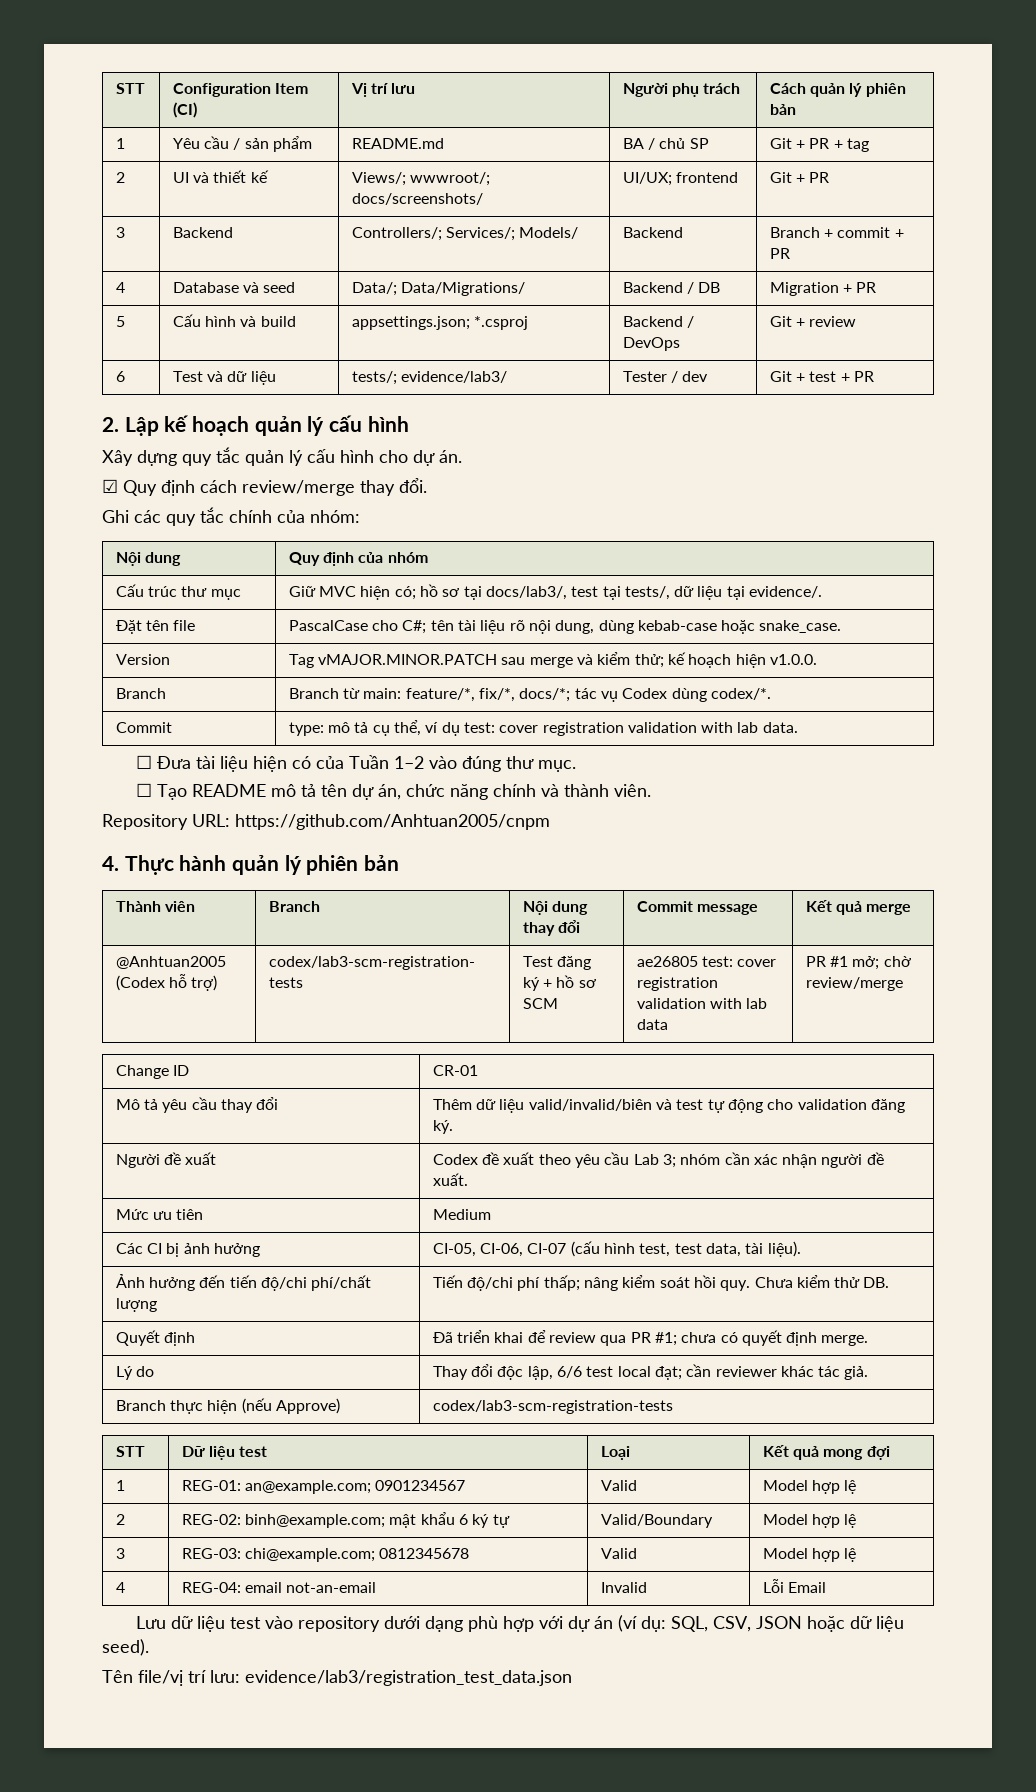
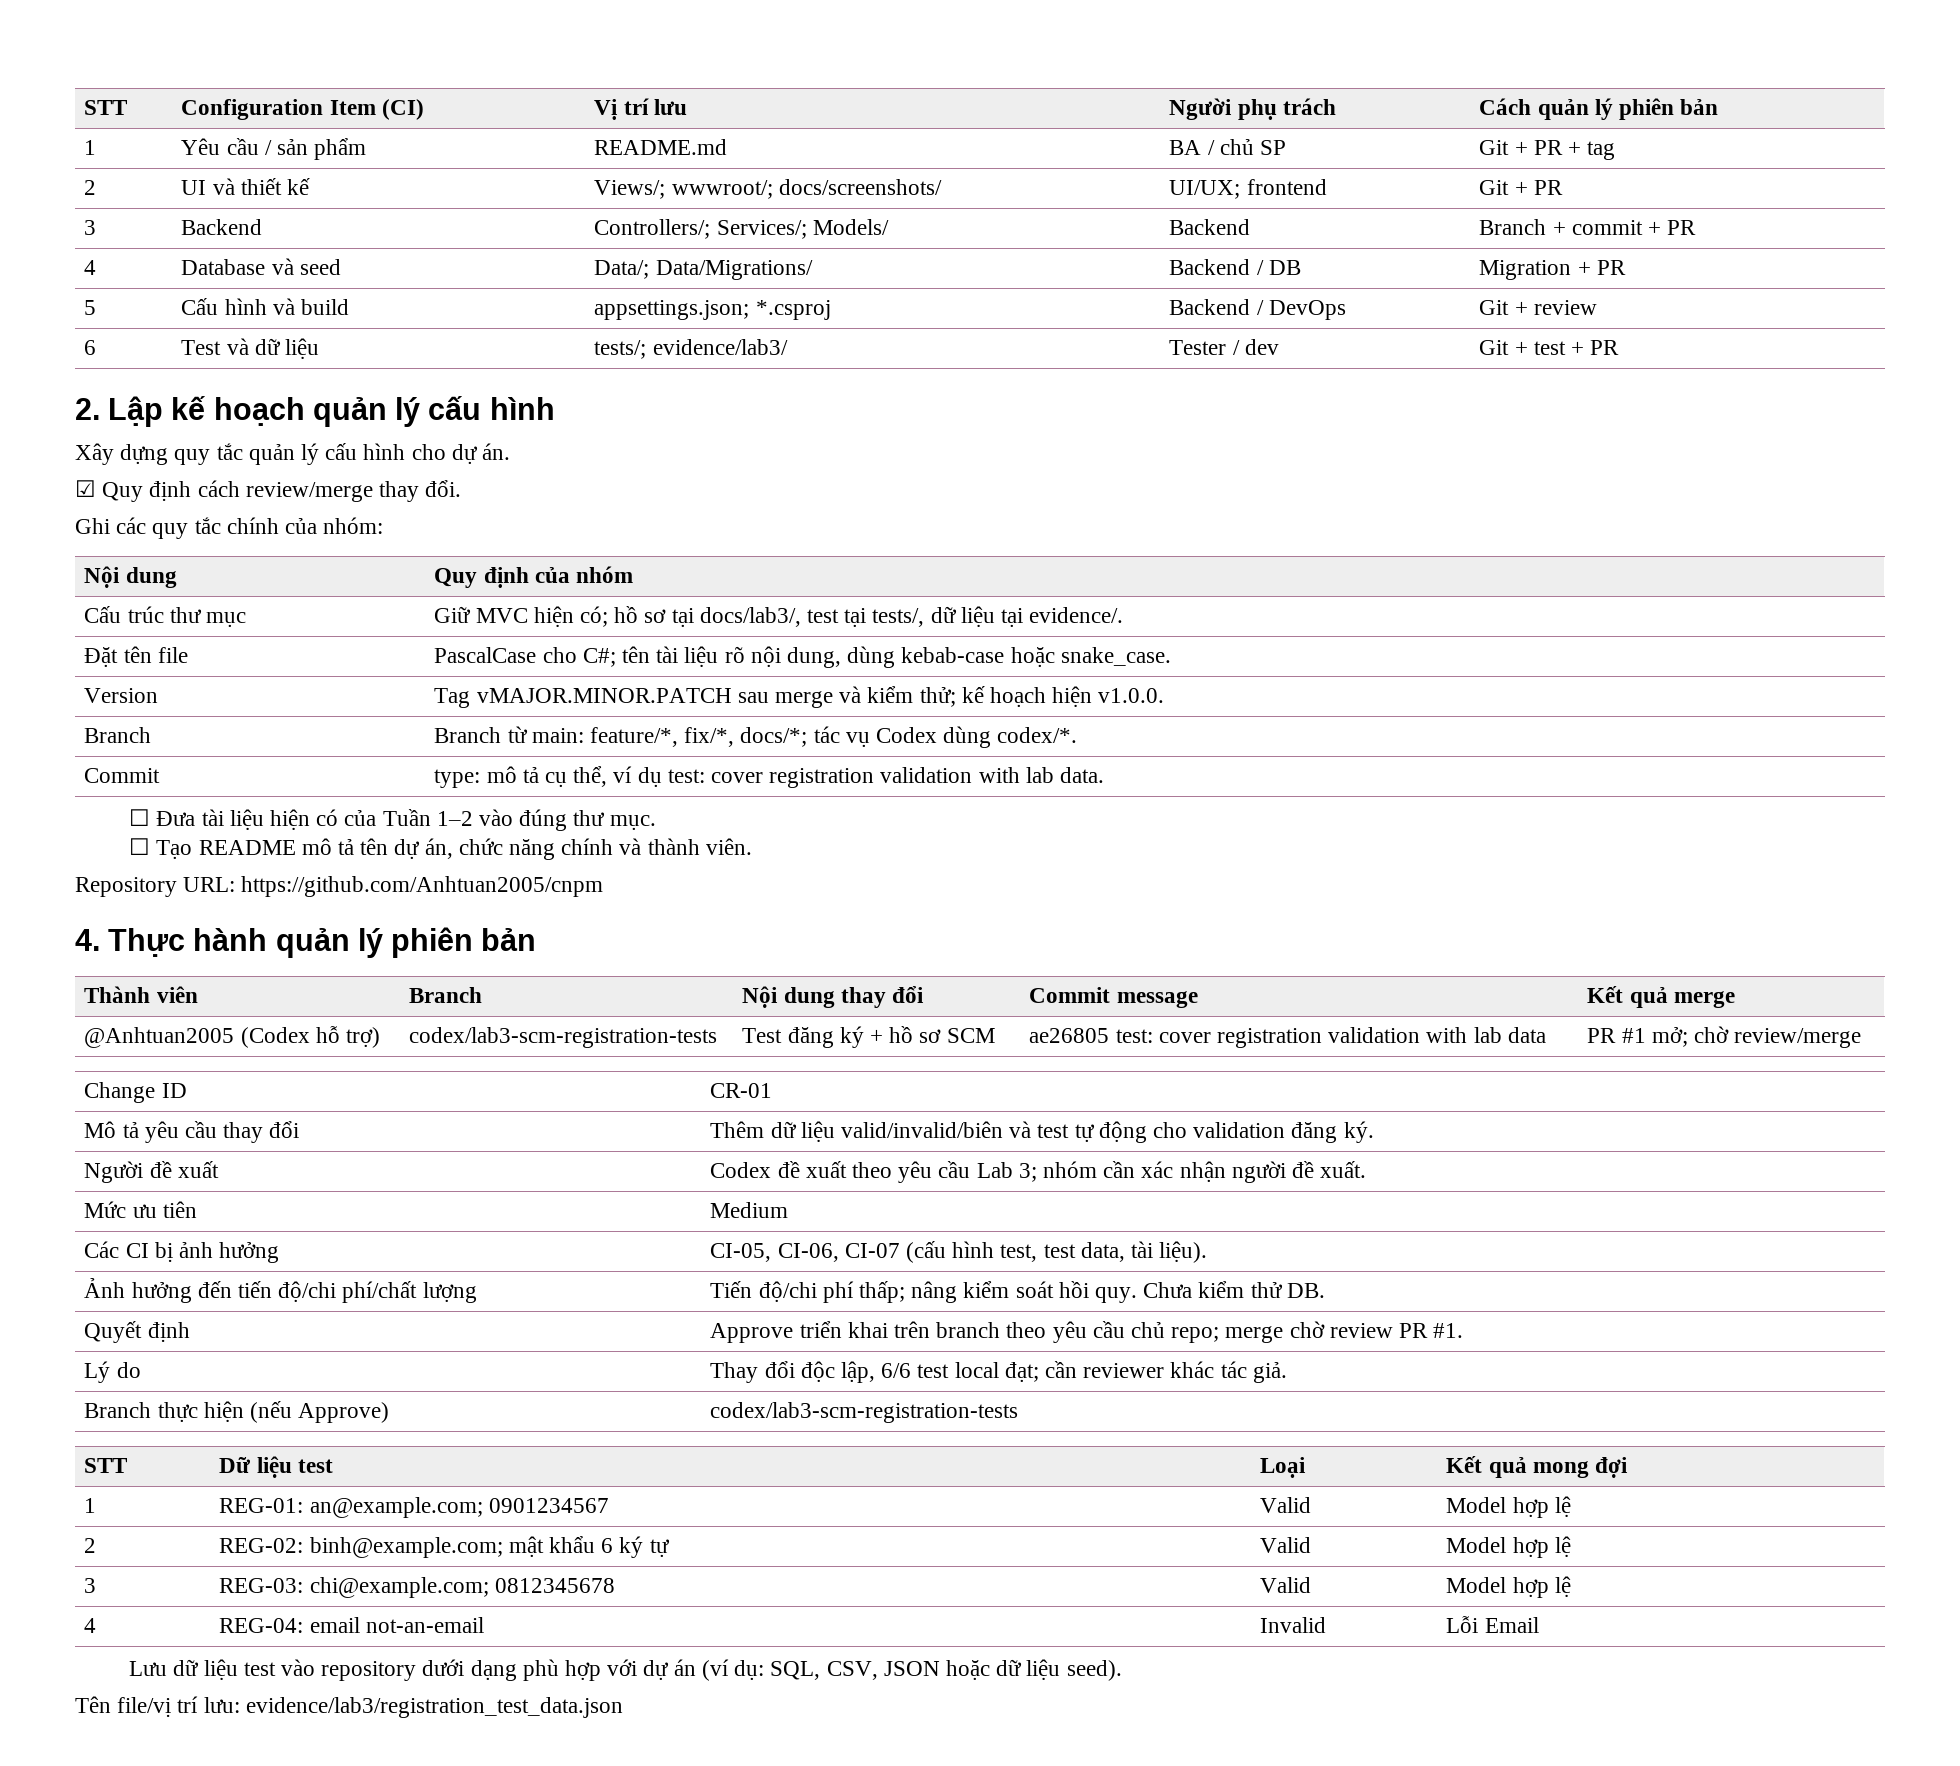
- Quyết định | Đã triển khai để review qua PR #1; chưa có quyết định merge.
+ Quyết định | Approve triển khai trên branch theo yêu cầu chủ repo; merge chờ review PR #1.
- 2 | REG-02: binh@example.com; mật khẩu 6 ký tự | Valid/Boundary | Model hợp lệ
+ 2 | REG-02: binh@example.com; mật khẩu 6 ký tự | Valid | Model hợp lệ

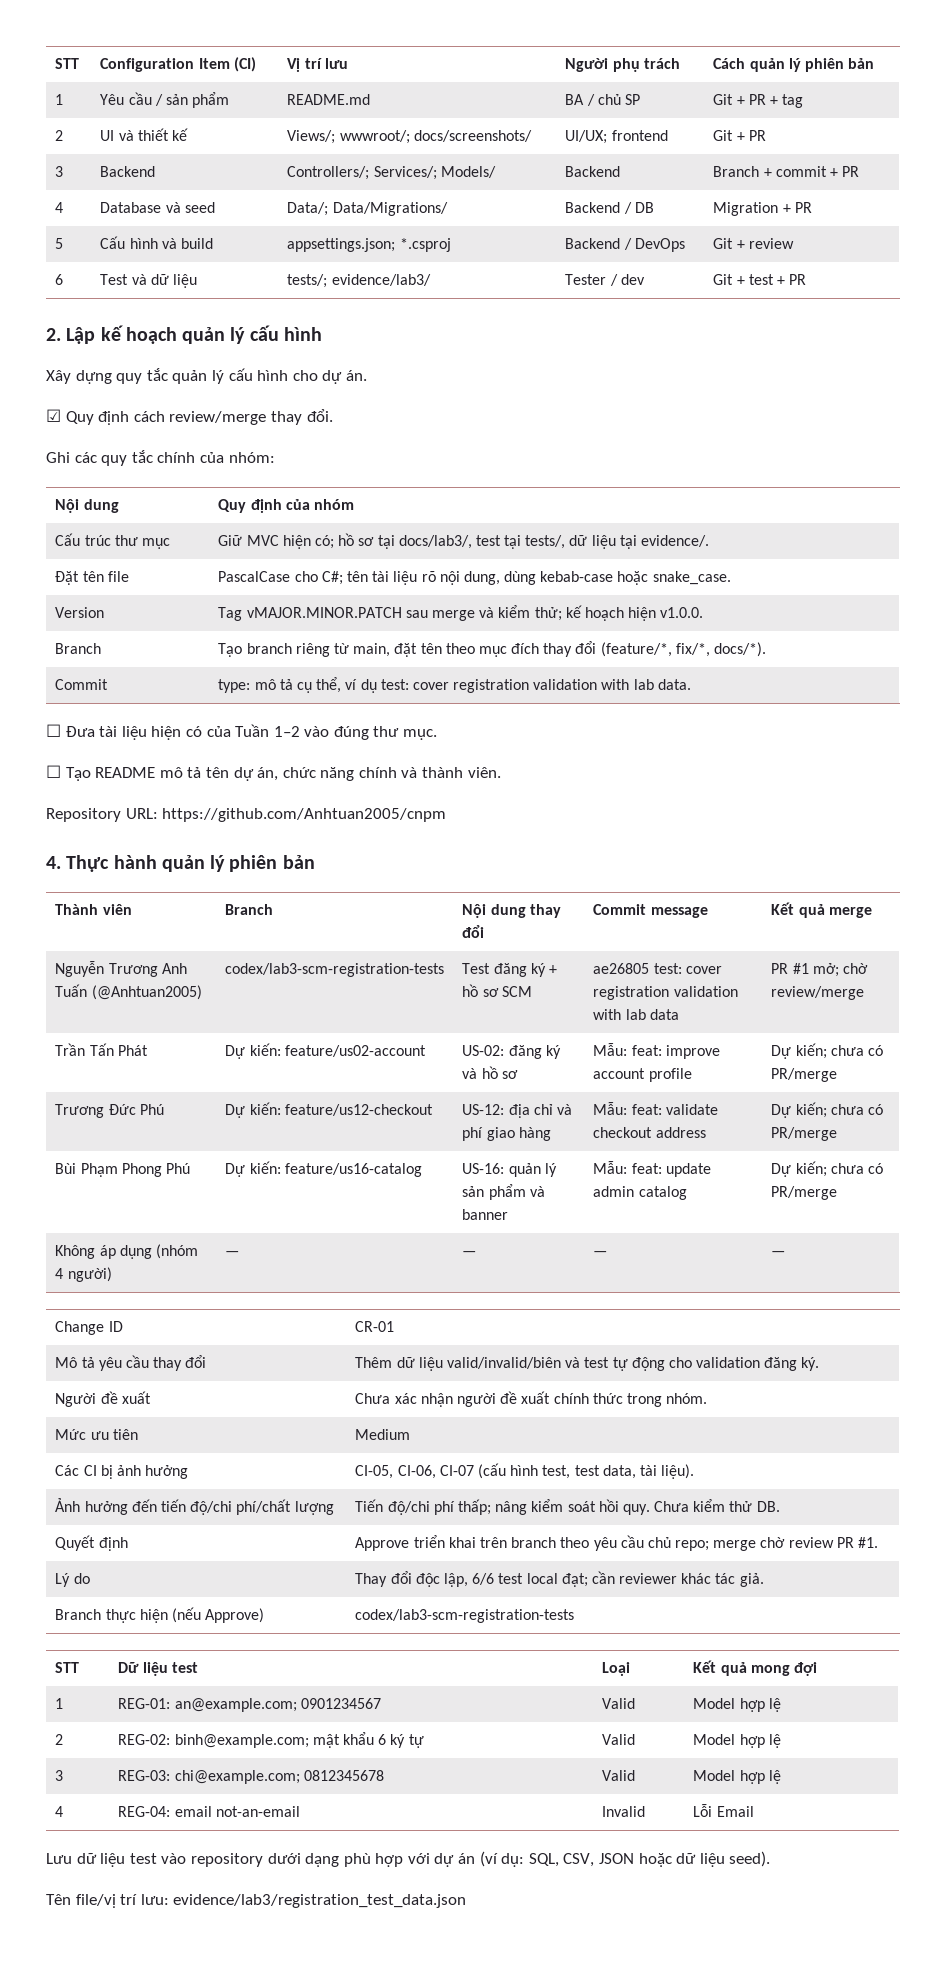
- Branch | Branch từ main: feature/*, fix/*, docs/*; tác vụ Codex dùng codex/*.
+ Branch | Tạo branch riêng từ main, đặt tên theo mục đích thay đổi (feature/*, fix/*, docs/*).
- @Anhtuan2005 (Codex hỗ trợ) | codex/lab3-scm-registration-tests | Test đăng ký + hồ sơ SCM | ae26805 test: cover registration validation with lab data | PR #1 mở; chờ review/merge
+ Nguyễn Trương Anh Tuấn (@Anhtuan2005) | codex/lab3-scm-registration-tests | Test đăng ký + hồ sơ SCM | ae26805 test: cover registration validation with lab data | PR #1 mở; chờ review/merge
+ Trần Tấn Phát | Dự kiến: feature/us02-account | US-02: đăng ký và hồ sơ | Mẫu: feat: improve account profile | Dự kiến; chưa có PR/merge
+ Trương Đức Phú | Dự kiến: feature/us12-checkout | US-12: địa chỉ và phí giao hàng | Mẫu: feat: validate checkout address | Dự kiến; chưa có PR/merge
+ Bùi Phạm Phong Phú | Dự kiến: feature/us16-catalog | US-16: quản lý sản phẩm và banner | Mẫu: feat: update admin catalog | Dự kiến; chưa có PR/merge
+ Không áp dụng (nhóm 4 người) | — | — | — | —
- Người đề xuất | Codex đề xuất theo yêu cầu Lab 3; nhóm cần xác nhận người đề xuất.
+ Người đề xuất | Chưa xác nhận người đề xuất chính thức trong nhóm.

